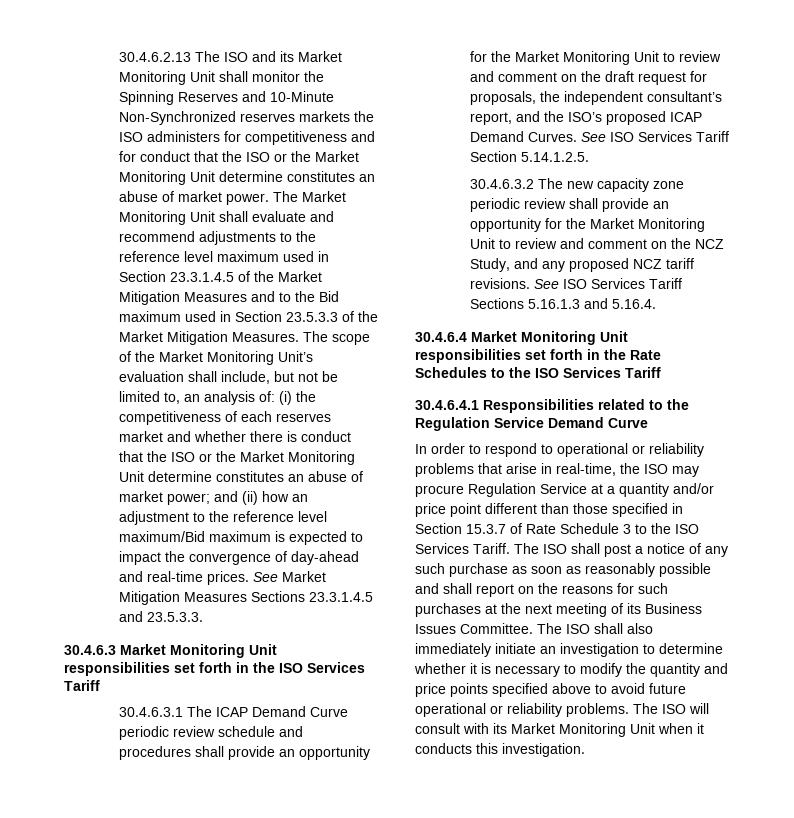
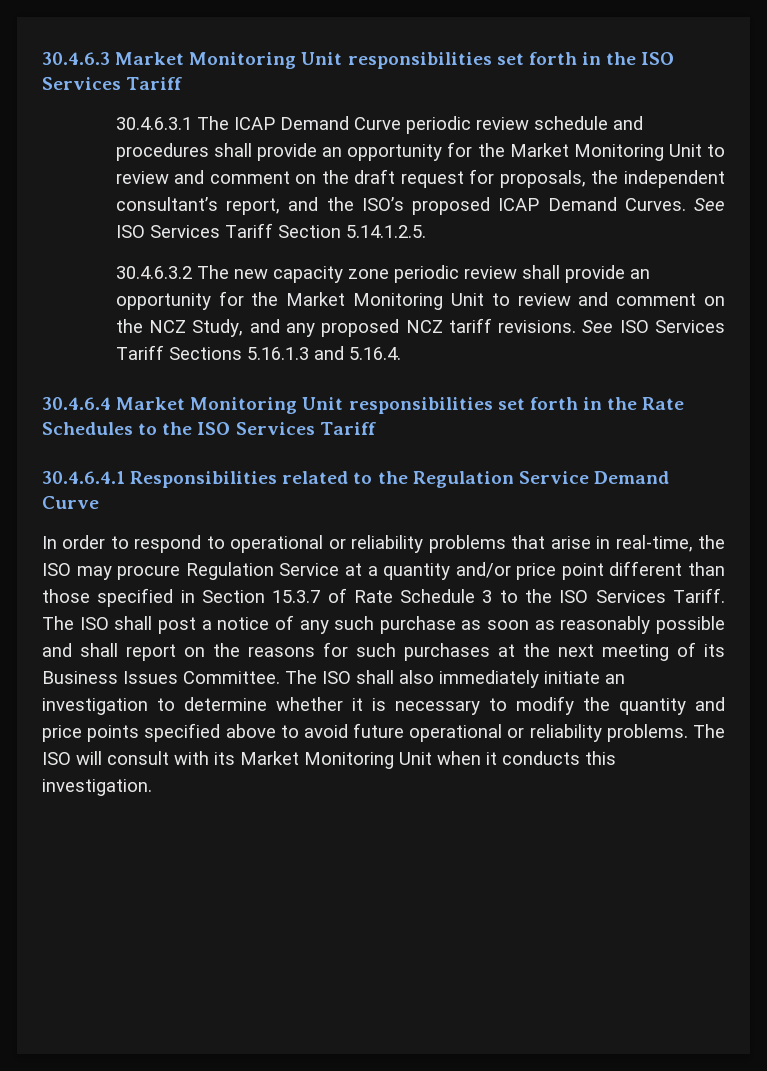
- 30.4.6.2.13 The ISO and its Market Monitoring Unit shall monitor the Spinning Reserves and 10-Minute Non-Synchronized reserves markets the ISO administers for competitiveness and for conduct that the ISO or the Market Monitoring Unit determine constitutes an abuse of market power. The Market Monitoring Unit shall evaluate and recommend adjustments to the reference level maximum used in Section 23.3.1.4.5 of the Market Mitigation Measures and to the Bid maximum used in Section 23.5.3.3 of the Market Mitigation Measures. The scope of the Market Monitoring Unit’s evaluation shall include, but not be limited to, an analysis of: (i) the competitiveness of each reserves market and whether there is conduct that the ISO or the Market Monitoring Unit determine constitutes an abuse of market power; and (ii) how an adjustment to the reference level maximum/Bid maximum is expected to impact the convergence of day-ahead and real-time prices. See Market Mitigation Measures Sections 23.3.1.4.5 and 23.5.3.3.

